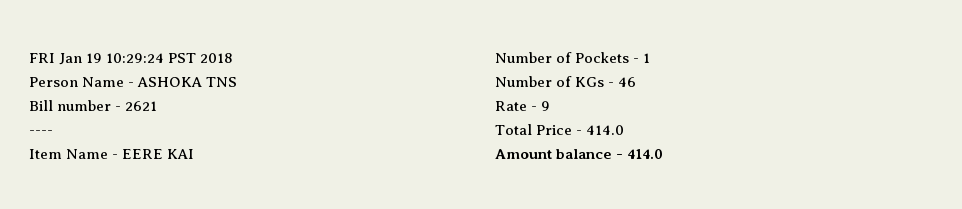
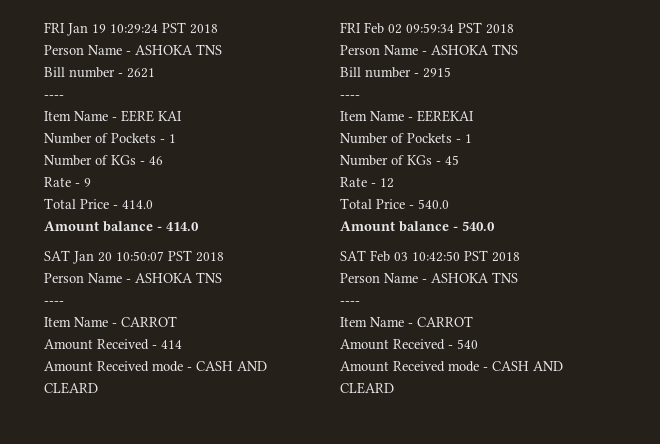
+ SAT Jan 20 10:50:07 PST 2018
+ Person Name - ASHOKA TNS
+ ----
+ Item Name - CARROT
+ Amount Received - 414
+ Amount Received mode - CASH AND CLEARD
+ FRI Feb 02 09:59:34 PST 2018
+ Person Name - ASHOKA TNS
+ Bill number - 2915
+ ----
+ Item Name - EEREKAI
+ Number of Pockets - 1
+ Number of KGs - 45
+ Rate - 12
+ Total Price - 540.0
+ Amount balance - 540.0
+ SAT Feb 03 10:42:50 PST 2018
+ Person Name - ASHOKA TNS
+ ----
+ Item Name - CARROT
+ Amount Received - 540
+ Amount Received mode - CASH AND CLEARD

